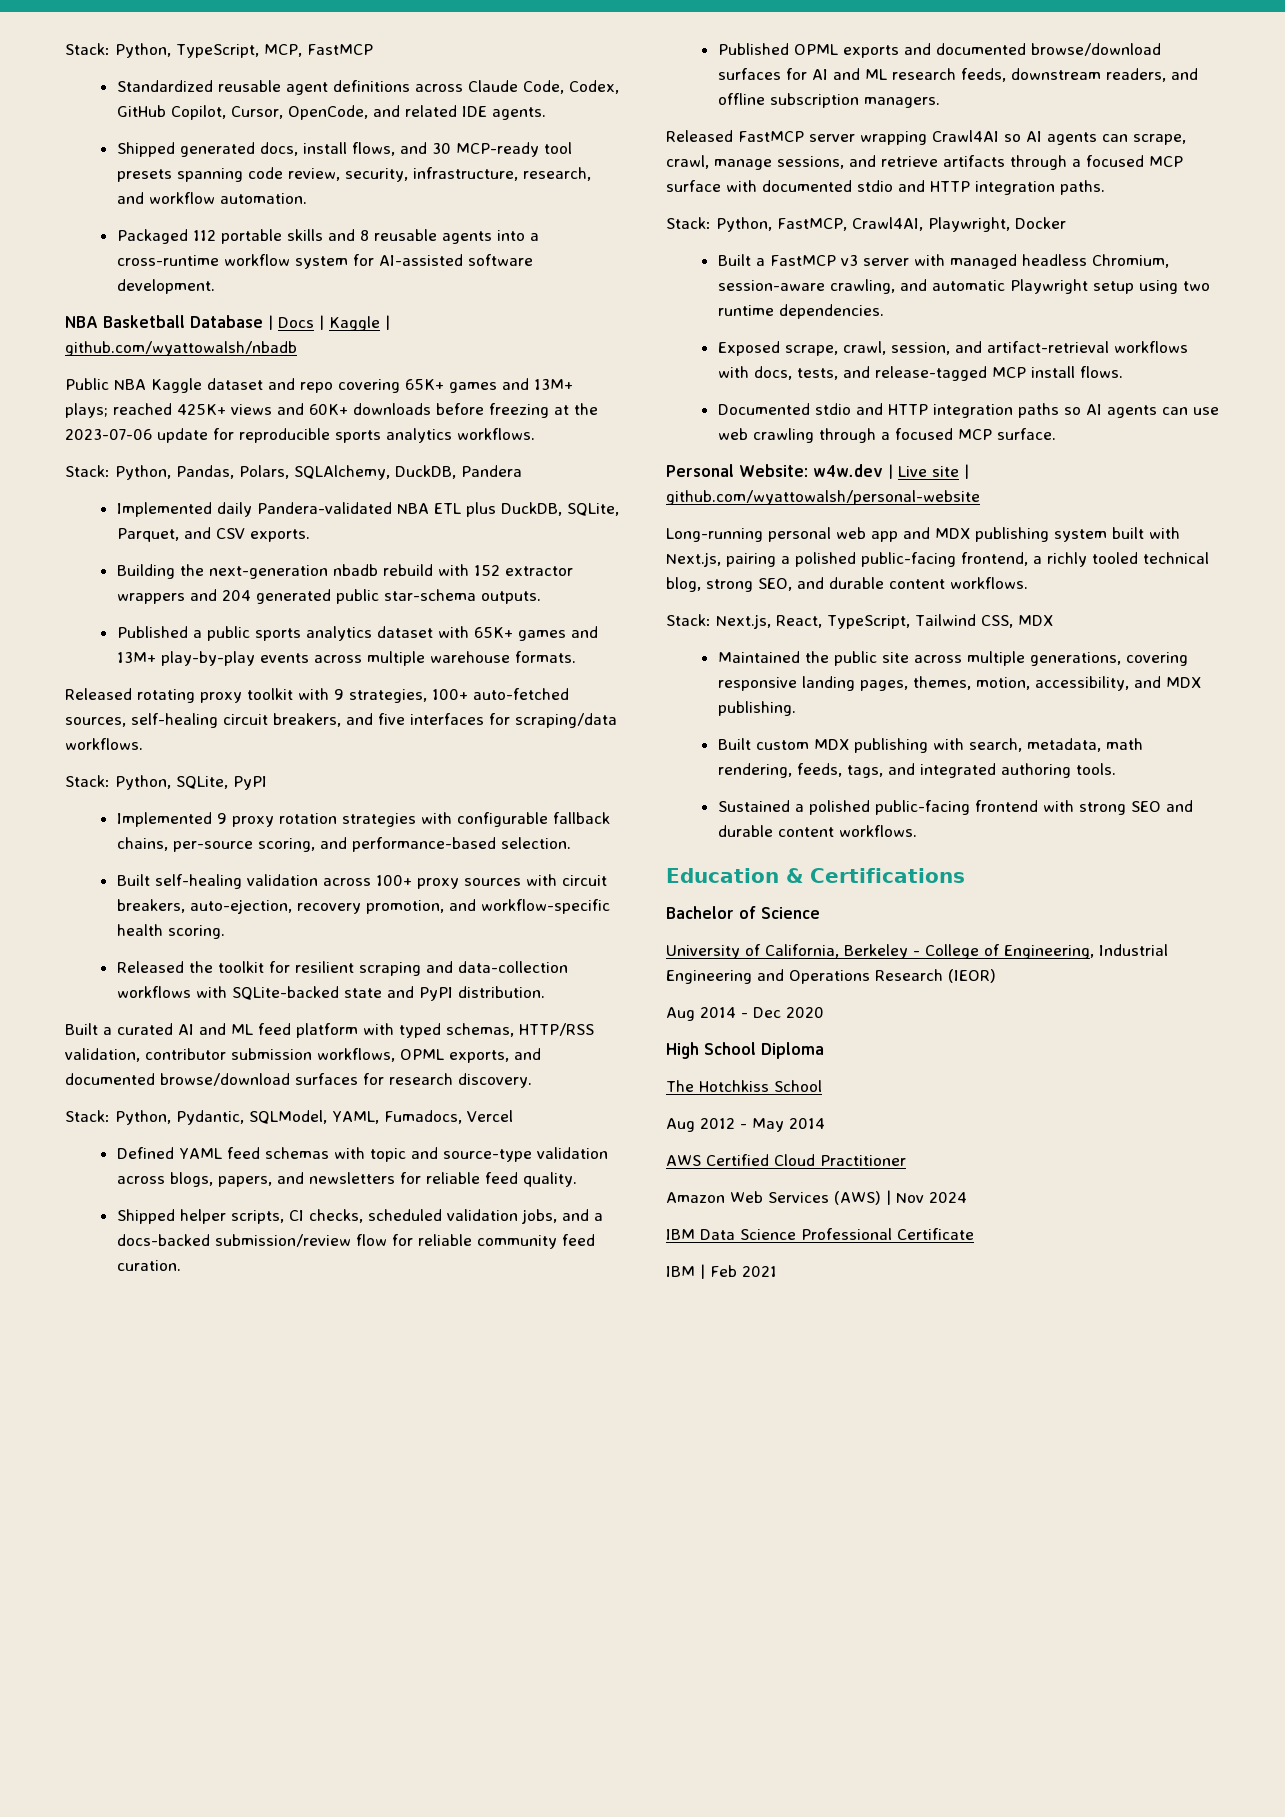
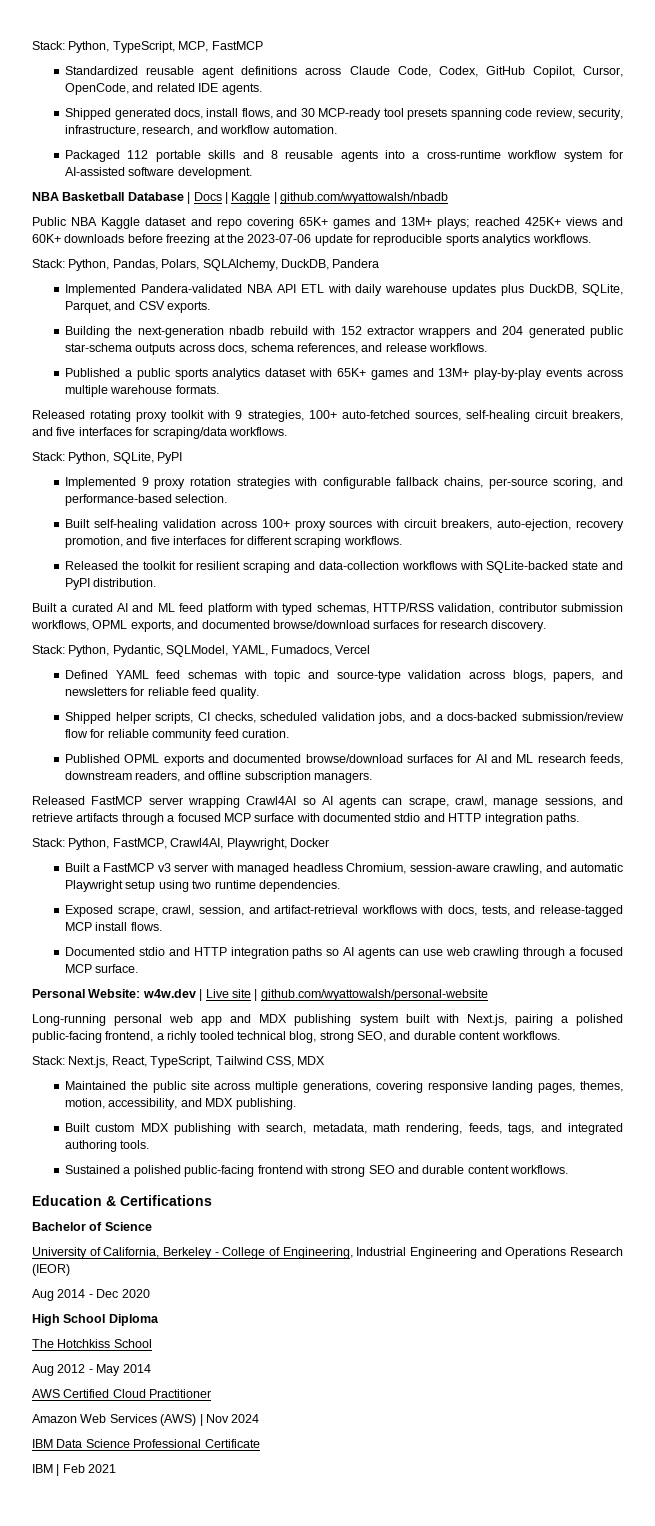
- Implemented daily Pandera-validated NBA ETL plus DuckDB, SQLite, Parquet, and CSV exports.
+ Implemented Pandera-validated NBA API ETL with daily warehouse updates plus DuckDB, SQLite, Parquet, and CSV exports.
- Building the next-generation nbadb rebuild with 152 extractor wrappers and 204 generated public star-schema outputs.
+ Building the next-generation nbadb rebuild with 152 extractor wrappers and 204 generated public star-schema outputs across docs, schema references, and release workflows.
- Built self-healing validation across 100+ proxy sources with circuit breakers, auto-ejection, recovery promotion, and workflow-specific health scoring.
+ Built self-healing validation across 100+ proxy sources with circuit breakers, auto-ejection, recovery promotion, and five interfaces for different scraping workflows.

